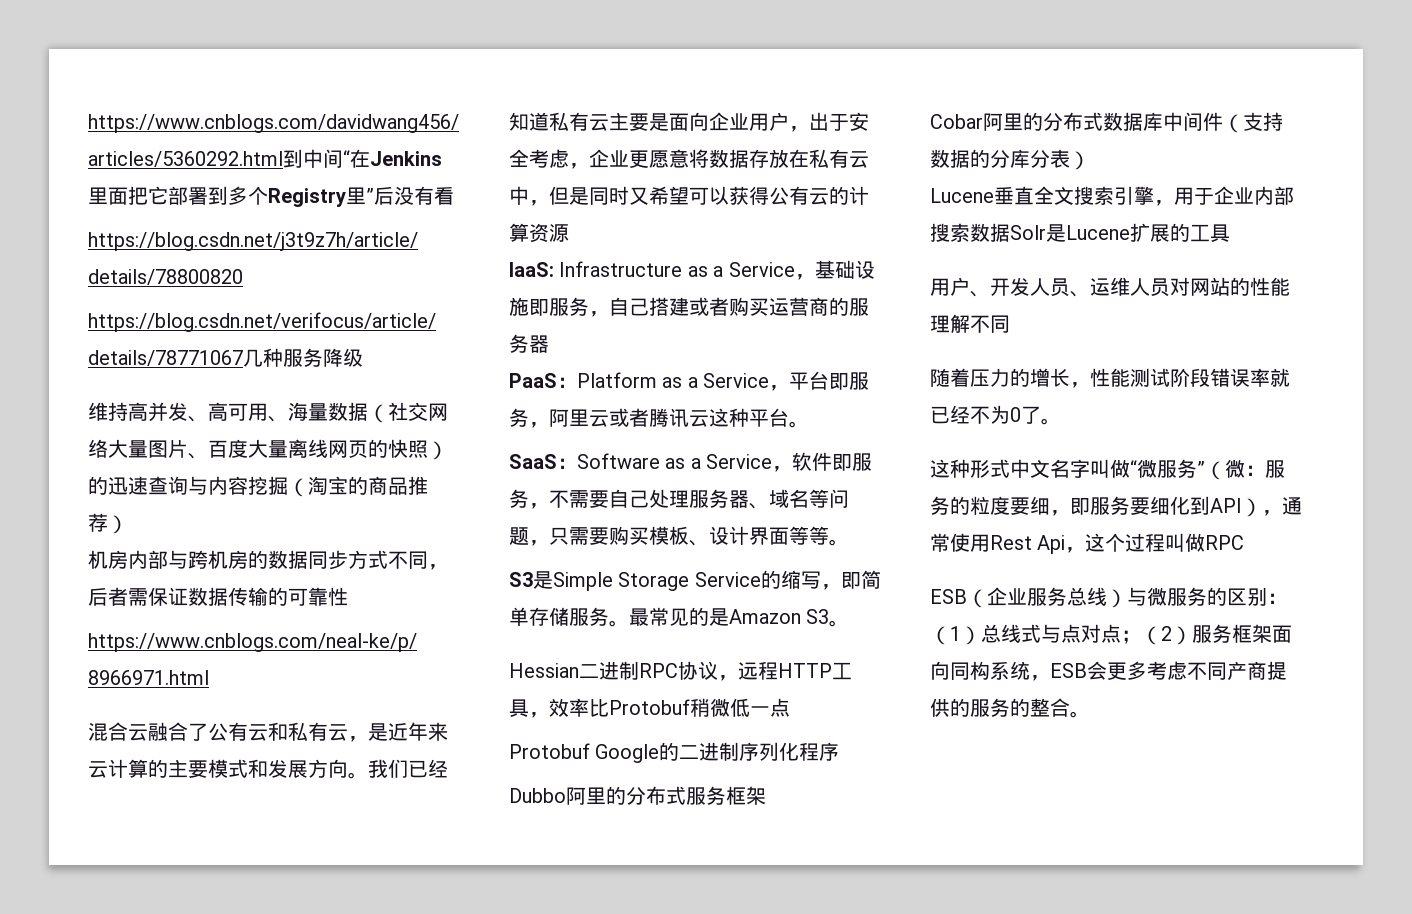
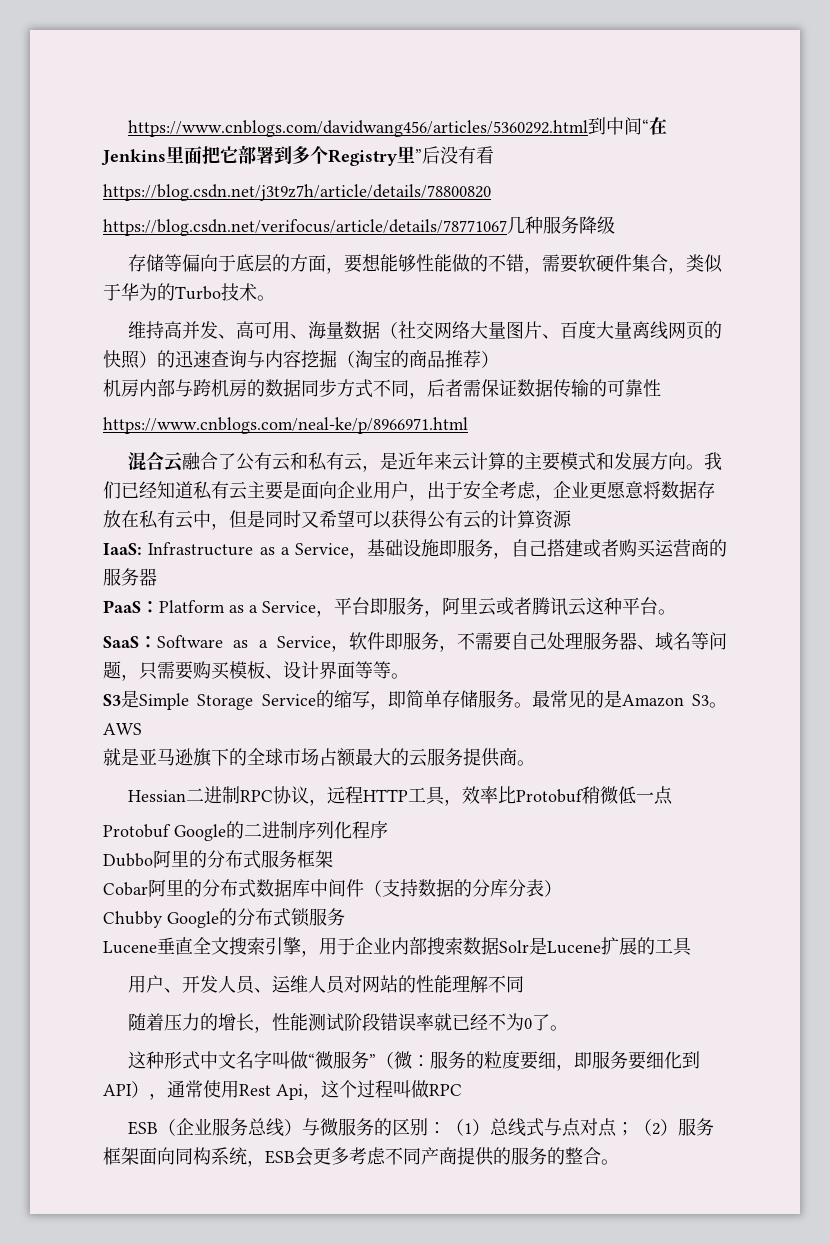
+ 存储等偏向于底层的方面，要想能够性能做的不错，需要软硬件集合，类似于华为的Turbo技术。
+ AWS
+ 就是亚马逊旗下的全球市场占额最大的云服务提供商。
+ Chubby Google的分布式锁服务

